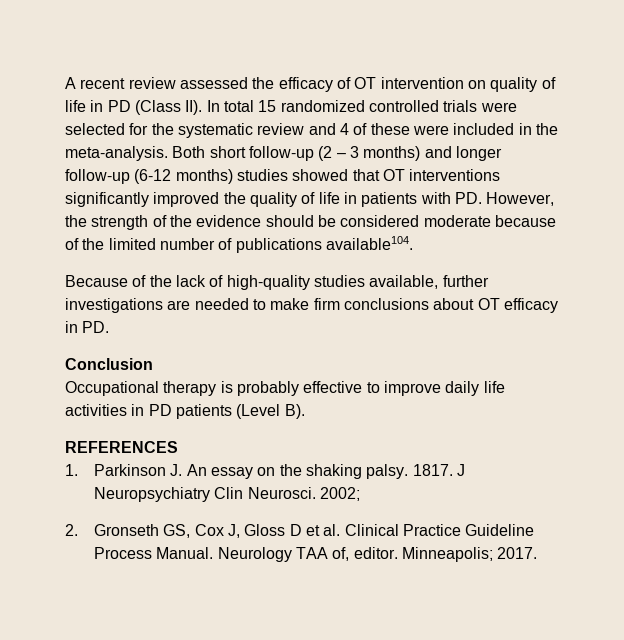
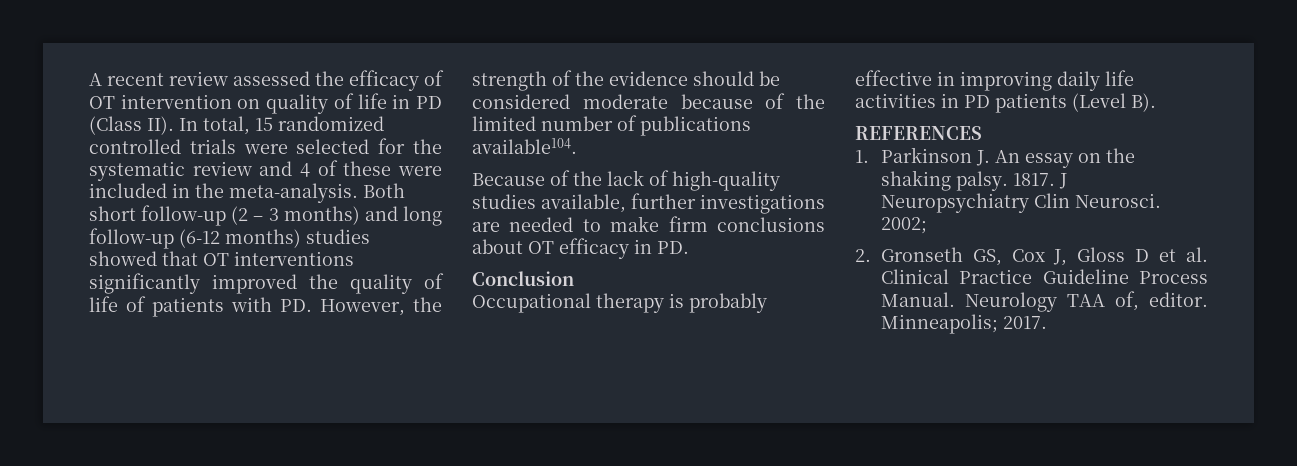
- A recent review assessed the efficacy of OT intervention on quality of life in PD (Class II). In total 15 randomized controlled trials were selected for the systematic review and 4 of these were included in the meta-analysis.
+ A recent review assessed the efficacy of OT intervention on quality of life in PD (Class II). In total, 15 randomized controlled trials were selected for the systematic review and 4 of these were included in the meta-analysis.
- Both short follow-up (2 – 3 months) and longer follow-up (6-12 months) studies showed that OT interventions significantly improved the quality of life in patients with PD. However, the strength of the evidence should be considered moderate because of the limited number of publications available104.
+ Both short follow-up (2 – 3 months) and long follow-up (6-12 months) studies showed that OT interventions significantly improved the quality of life of patients with PD. However, the strength of the evidence should be considered moderate because of the limited number of publications available104.
- Occupational therapy is probably effective to improve daily life activities in PD patients (Level B).
+ Occupational therapy is probably effective in improving daily life activities in PD patients (Level B).

